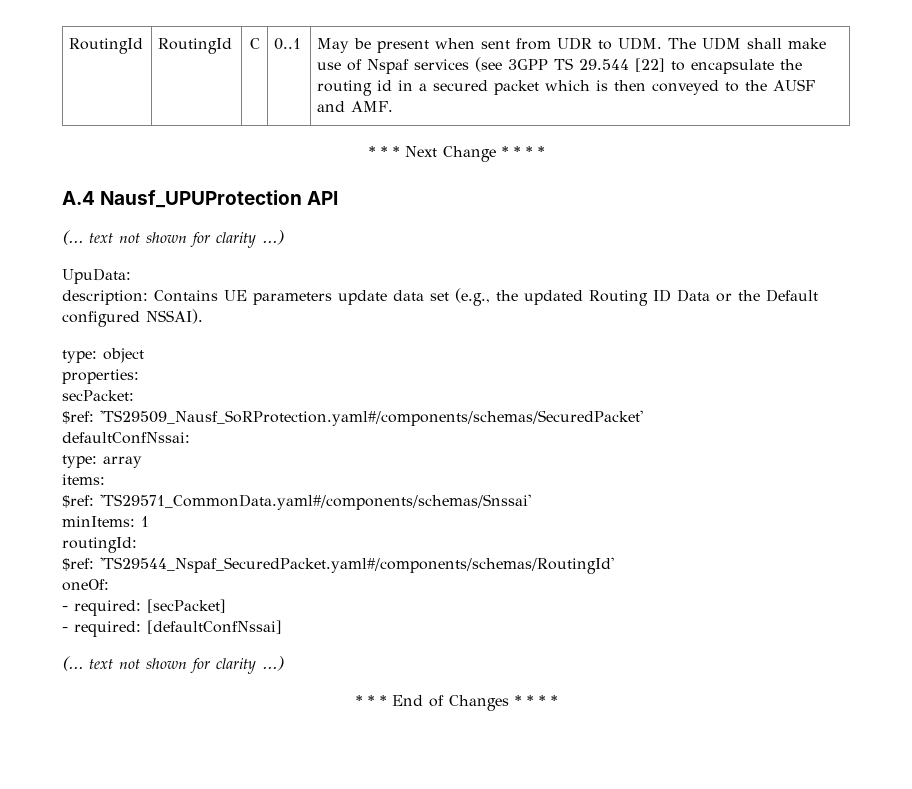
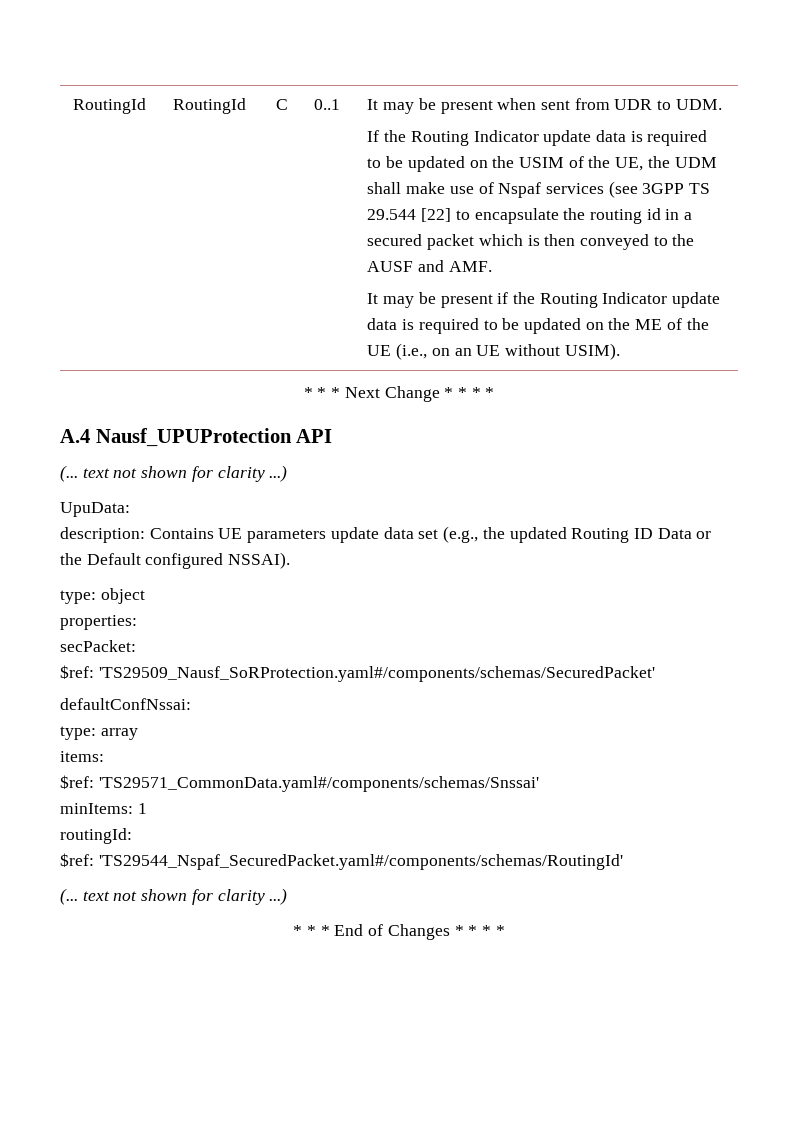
- May be present when sent from UDR to UDM. The UDM shall make use of Nspaf services (see 3GPP TS 29.544 [22] to encapsulate the routing id in a secured packet which is then conveyed to the AUSF and AMF.
+ It may be present when sent from UDR to UDM.
+ If the Routing Indicator update data is required to be updated on the USIM of the UE, the UDM shall make use of Nspaf services (see 3GPP TS 29.544 [22] to encapsulate the routing id in a secured packet which is then conveyed to the AUSF and AMF.
+ It may be present if the Routing Indicator update data is required to be updated on the ME of the UE (i.e., on an UE without USIM).
- oneOf:
- - required: [secPacket]
- - required: [defaultConfNssai]

